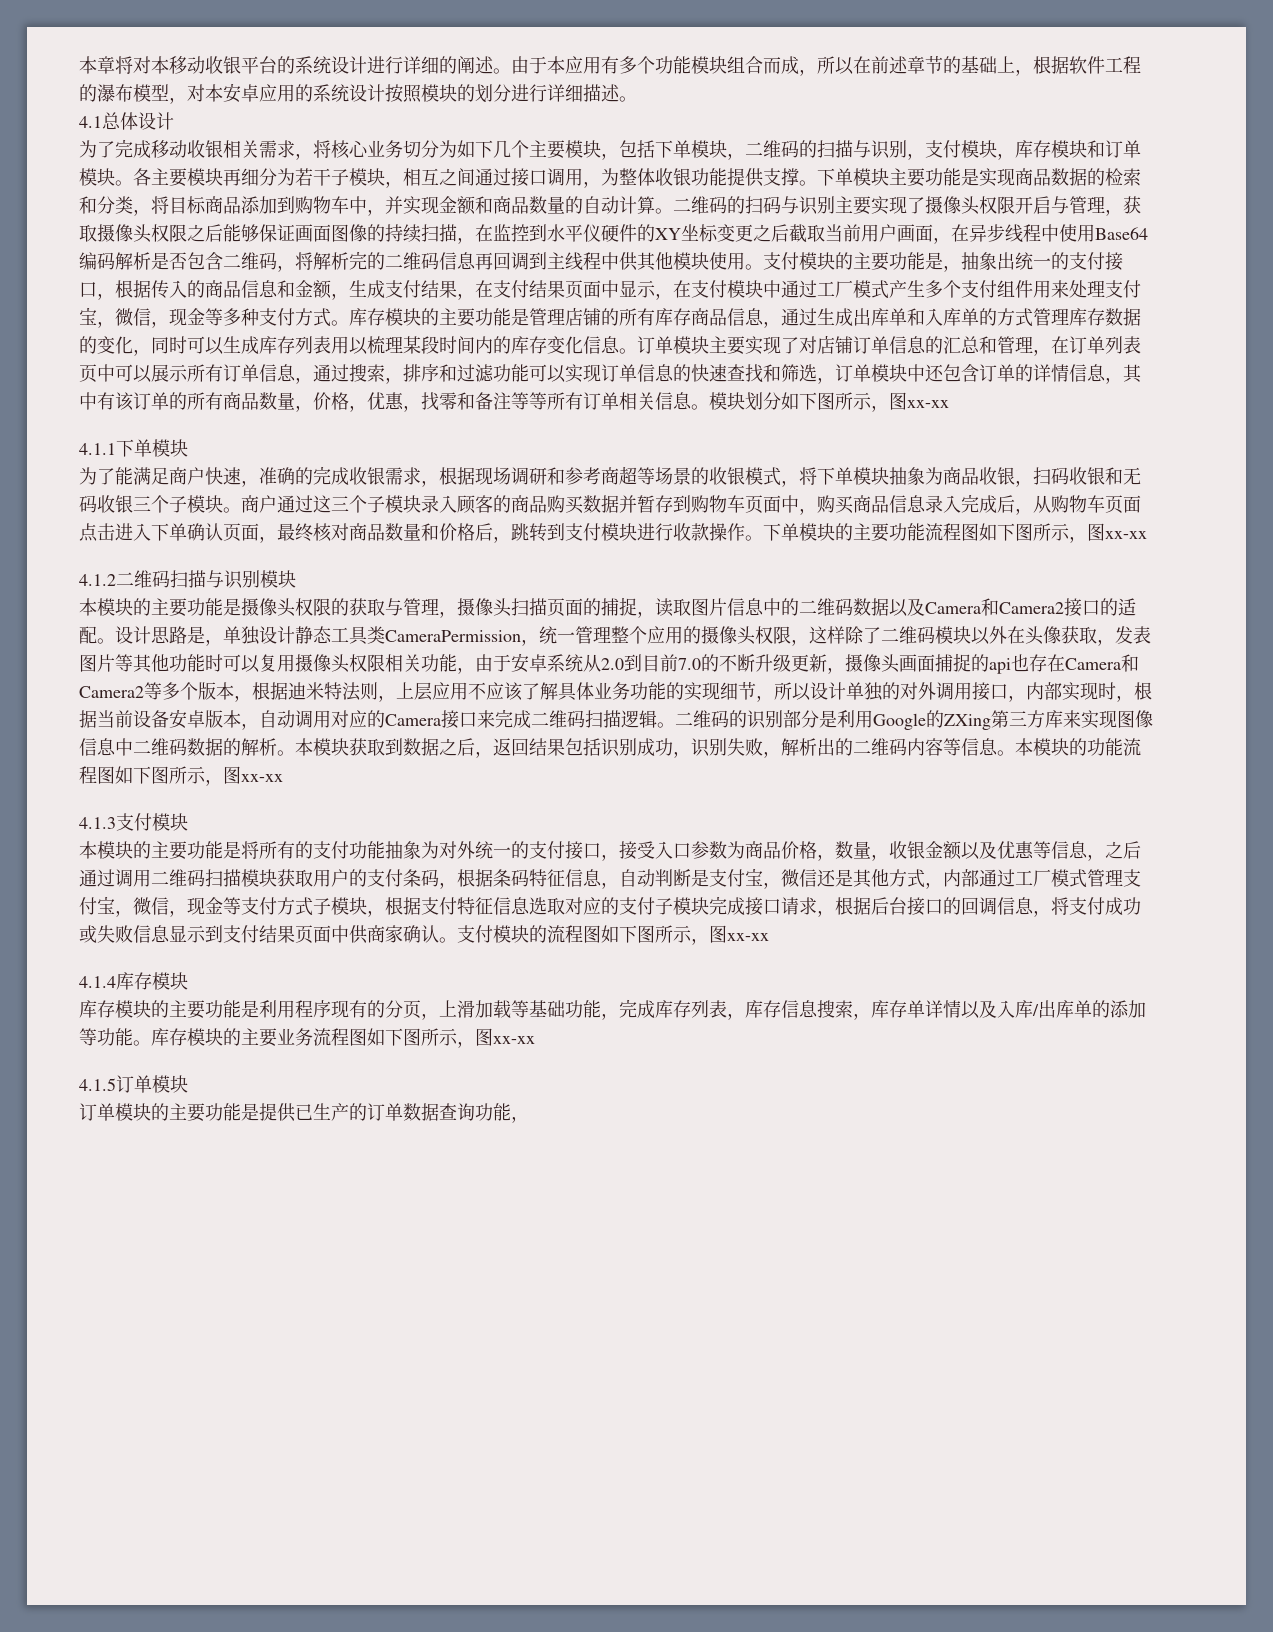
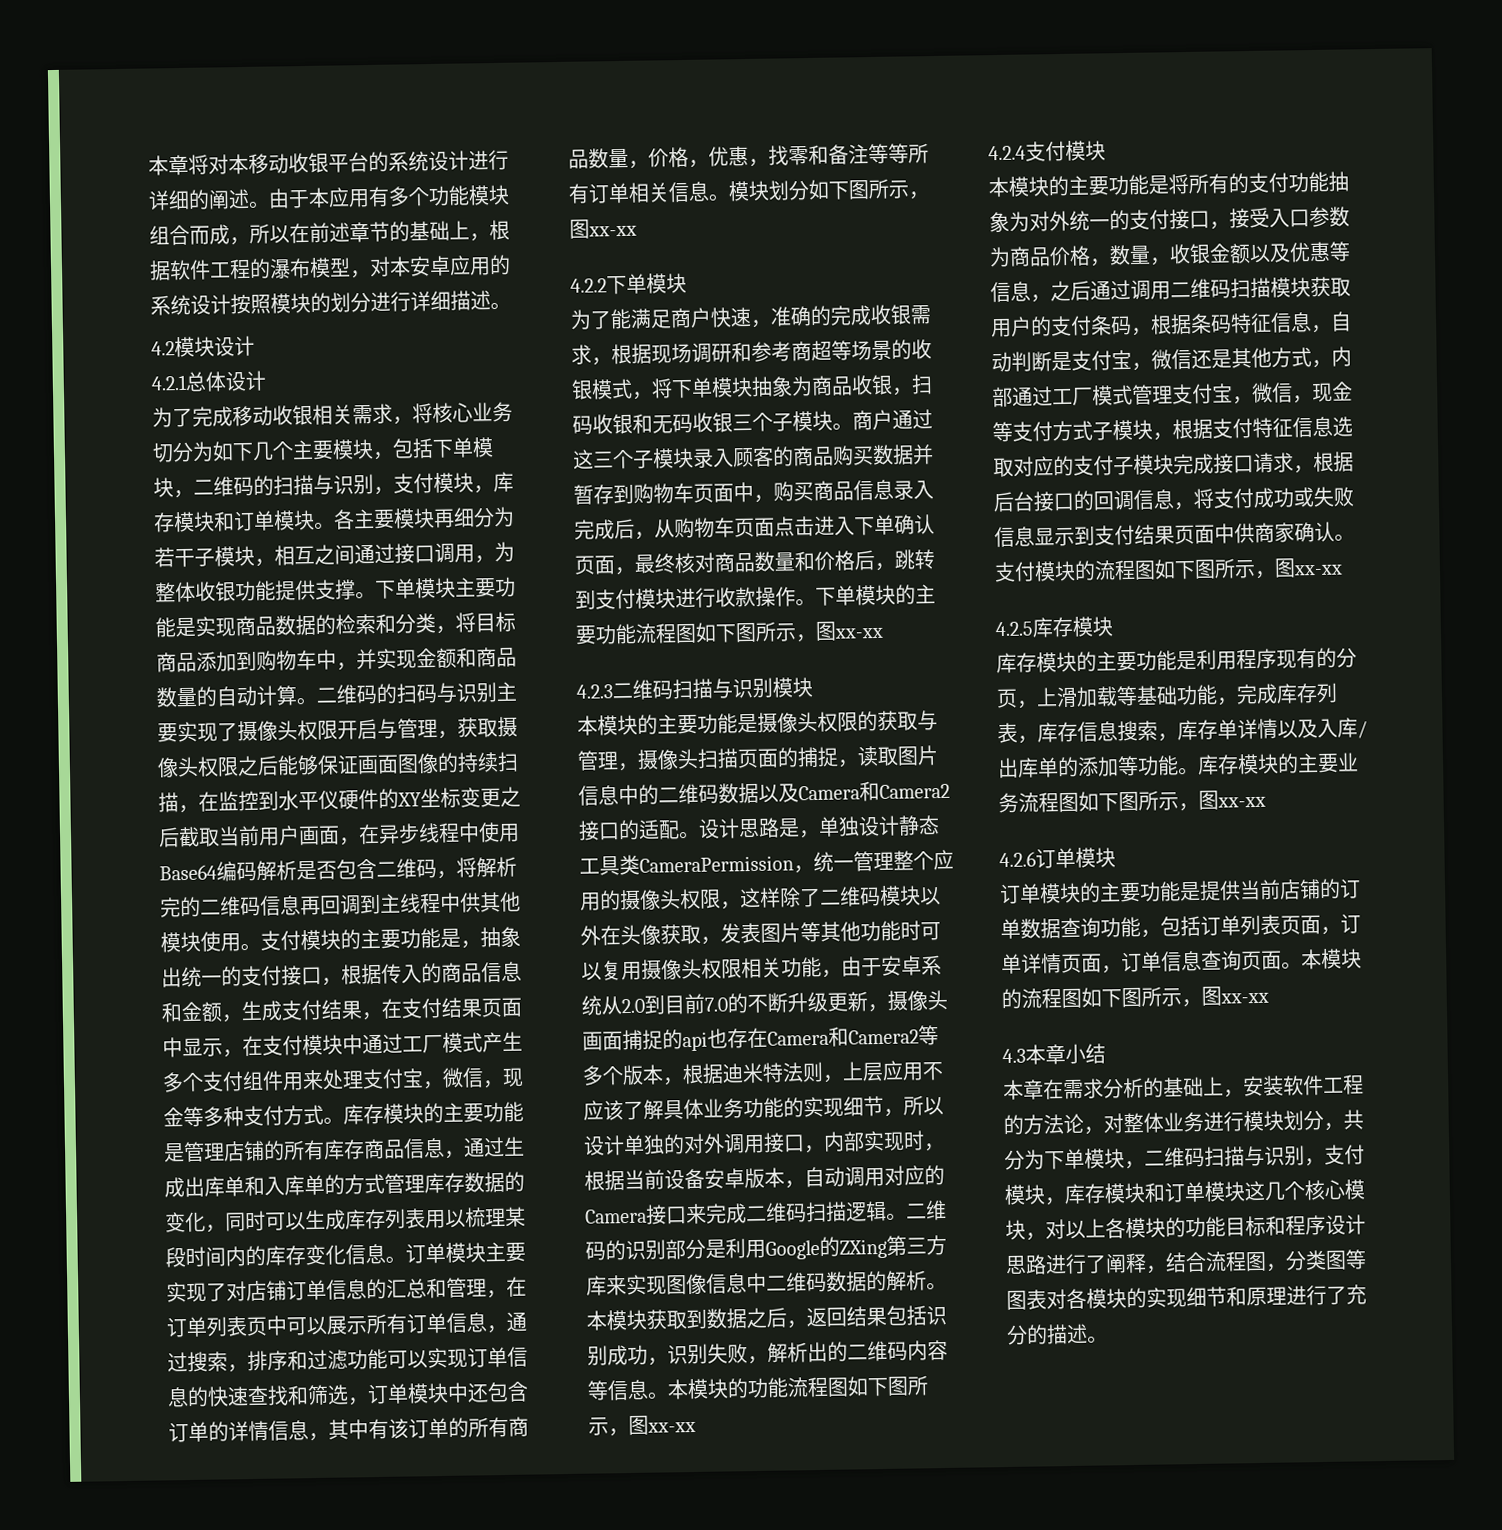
- 4.1总体设计
+ 4.2模块设计
+ 4.2.1总体设计
- 4.1.1下单模块
+ 4.2.2下单模块
- 4.1.2二维码扫描与识别模块
+ 4.2.3二维码扫描与识别模块
- 4.1.3支付模块
+ 4.2.4支付模块
- 4.1.4库存模块
+ 4.2.5库存模块
- 4.1.5订单模块
+ 4.2.6订单模块
- 订单模块的主要功能是提供已生产的订单数据查询功能，
+ 订单模块的主要功能是提供当前店铺的订单数据查询功能，包括订单列表页面，订单详情页面，订单信息查询页面。本模块的流程图如下图所示，图xx-xx
+ 4.3本章小结
+ 本章在需求分析的基础上，安装软件工程的方法论，对整体业务进行模块划分，共分为下单模块，二维码扫描与识别，支付模块，库存模块和订单模块这几个核心模块，对以上各模块的功能目标和程序设计思路进行了阐释，结合流程图，分类图等图表对各模块的实现细节和原理进行了充分的描述。

